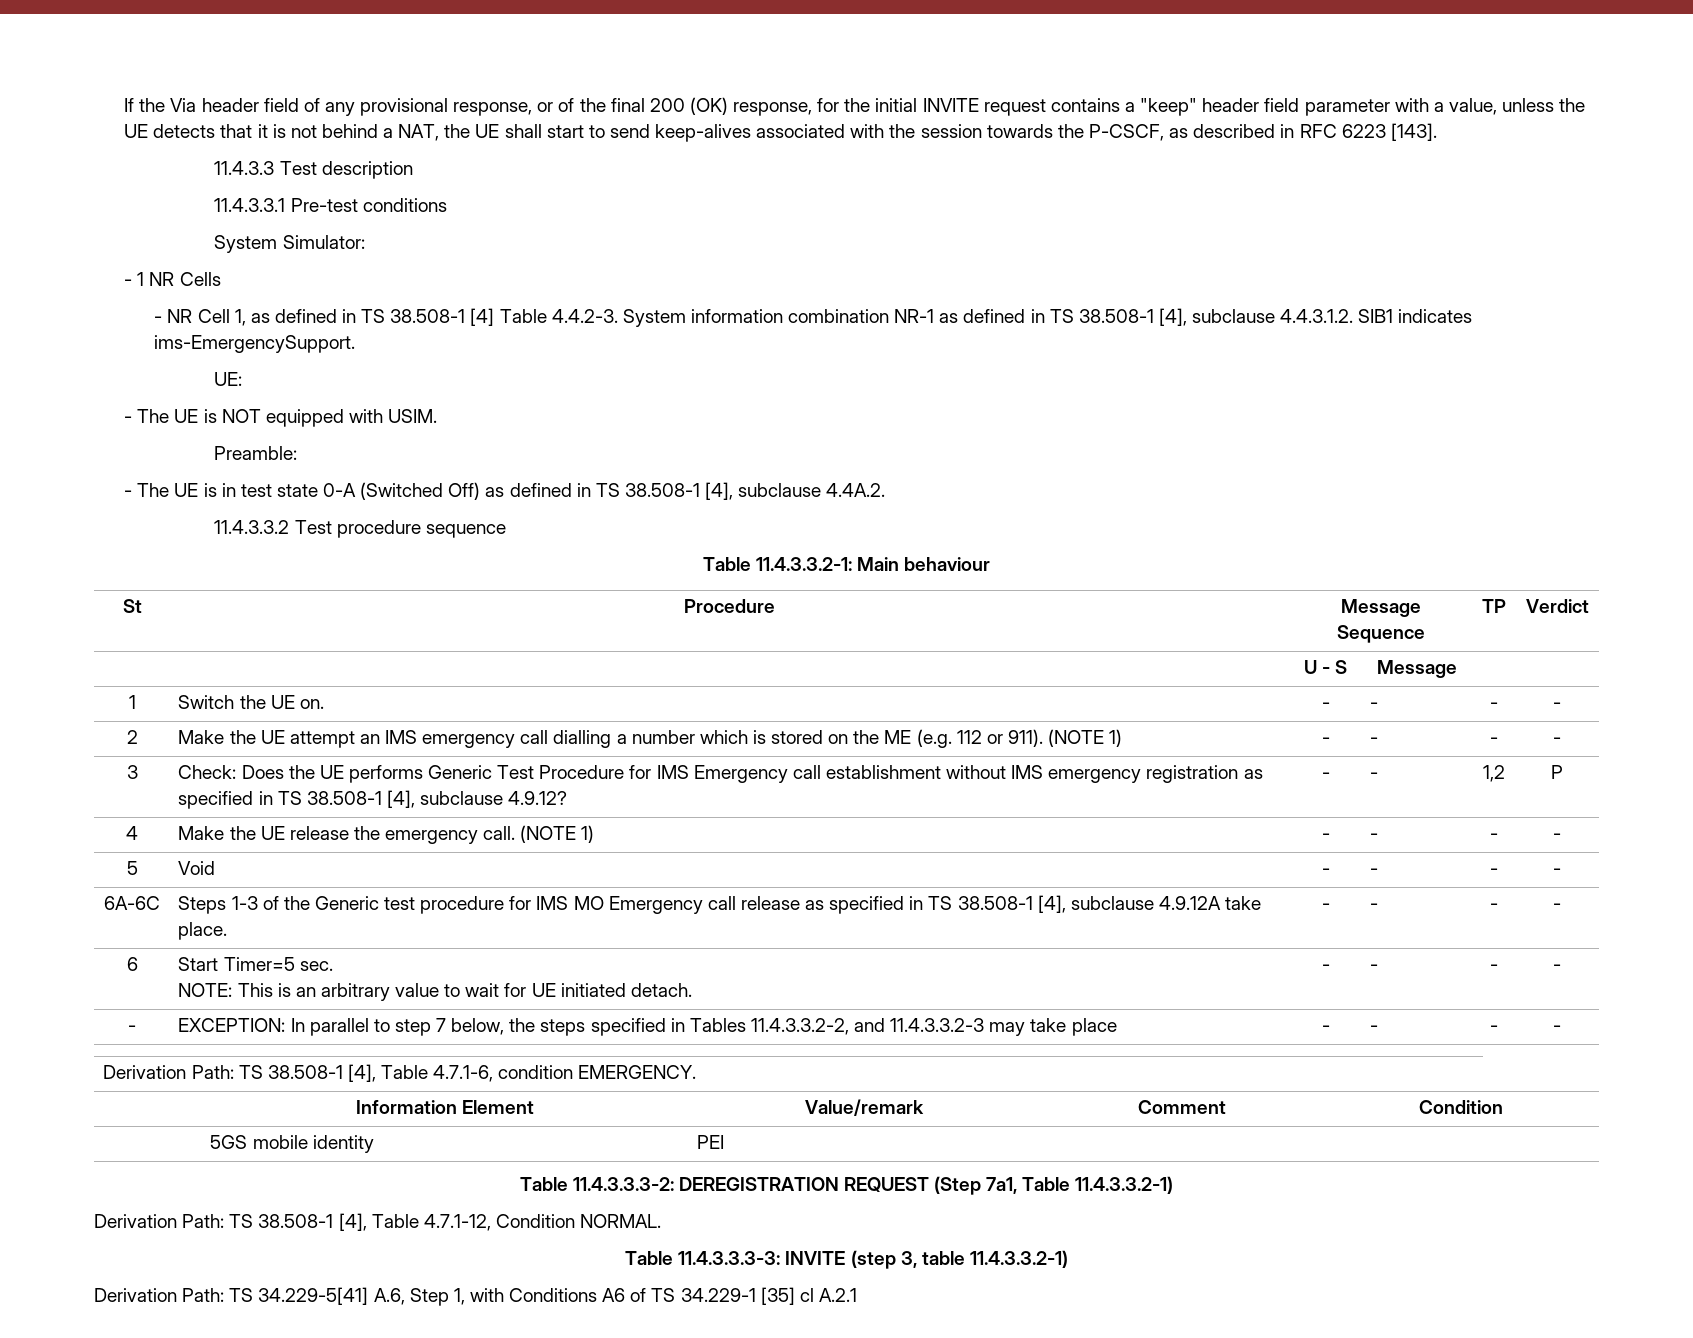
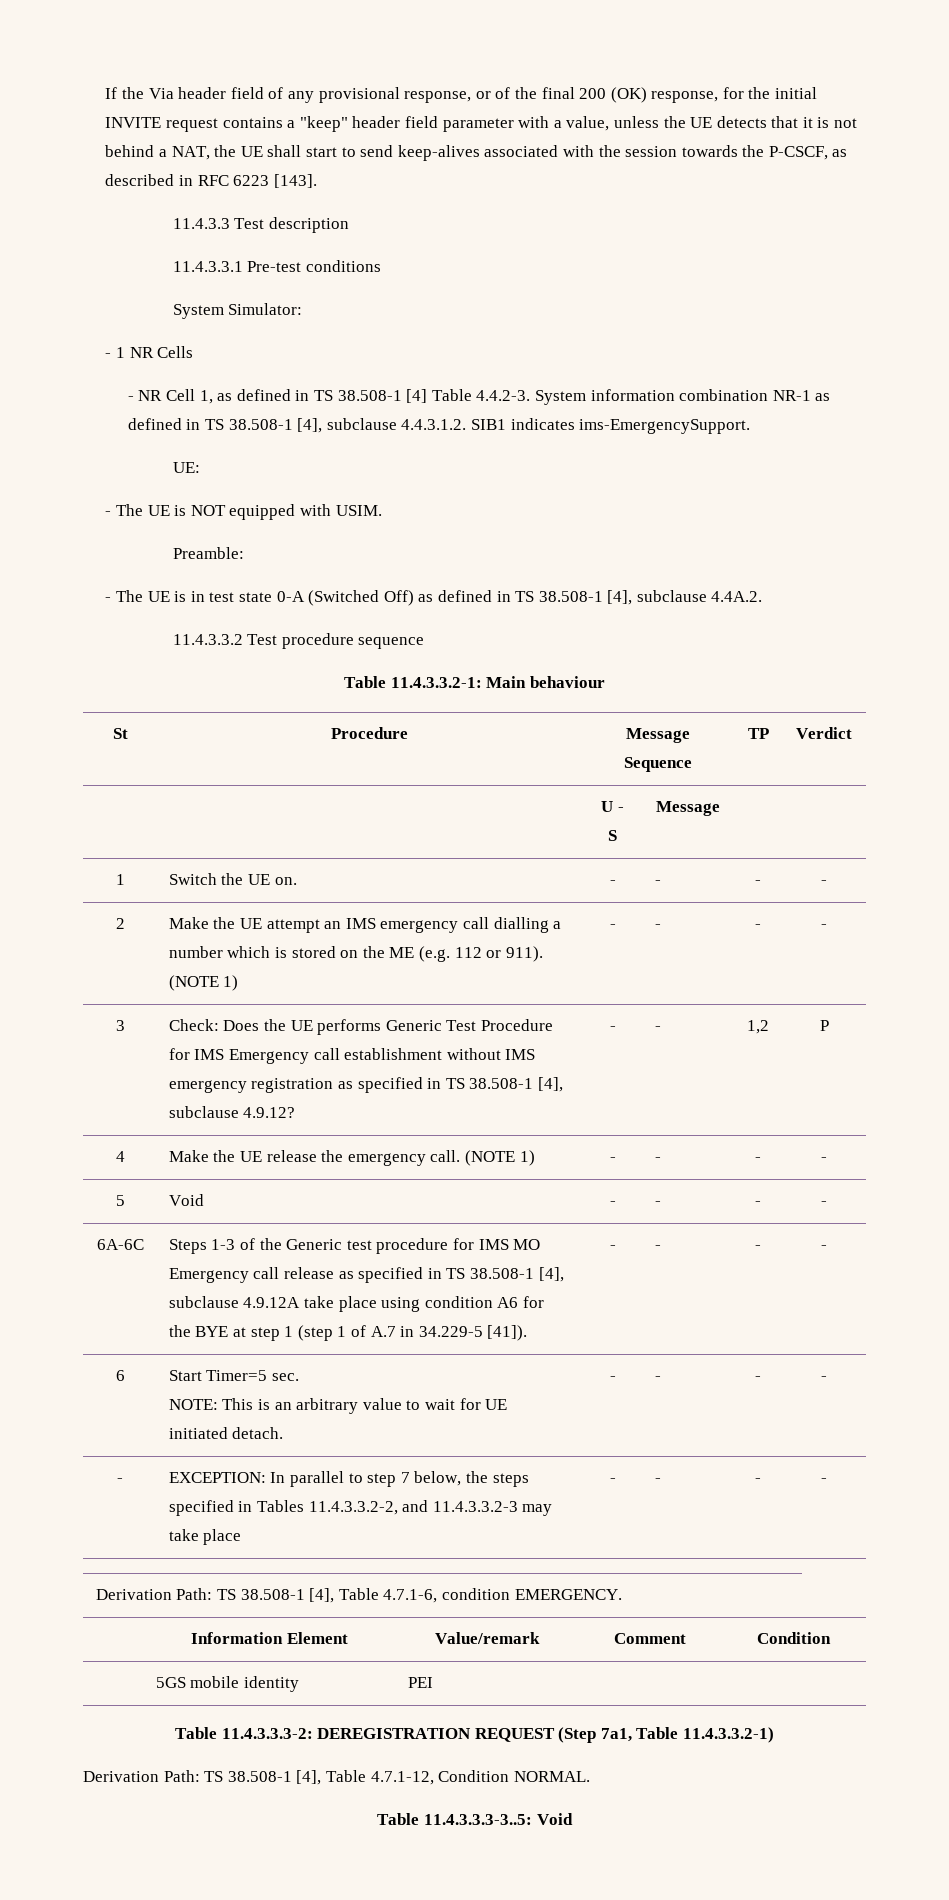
- Steps 1-3 of the Generic test procedure for IMS MO Emergency call release as specified in TS 38.508-1 [4], subclause 4.9.12A take place.
+ Steps 1-3 of the Generic test procedure for IMS MO Emergency call release as specified in TS 38.508-1 [4], subclause 4.9.12A take place using condition A6 for the BYE at step 1 (step 1 of A.7 in 34.229-5 [41]).
- Table 11.4.3.3.3-3: INVITE (step 3, table 11.4.3.3.2-1)
- Derivation Path: TS 34.229-5[41] A.6, Step 1, with Conditions A6 of TS 34.229-1 [35] cl A.2.1
+ Table 11.4.3.3.3-3..5: Void

